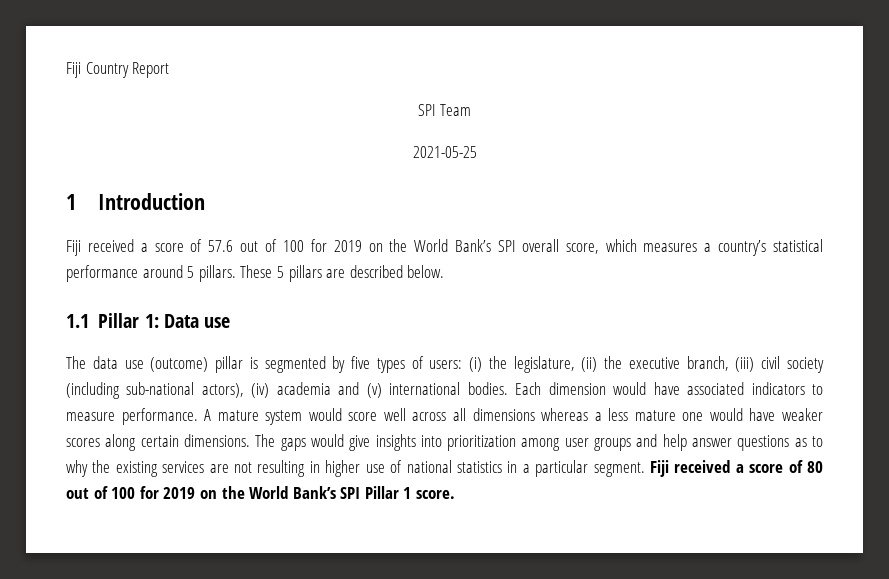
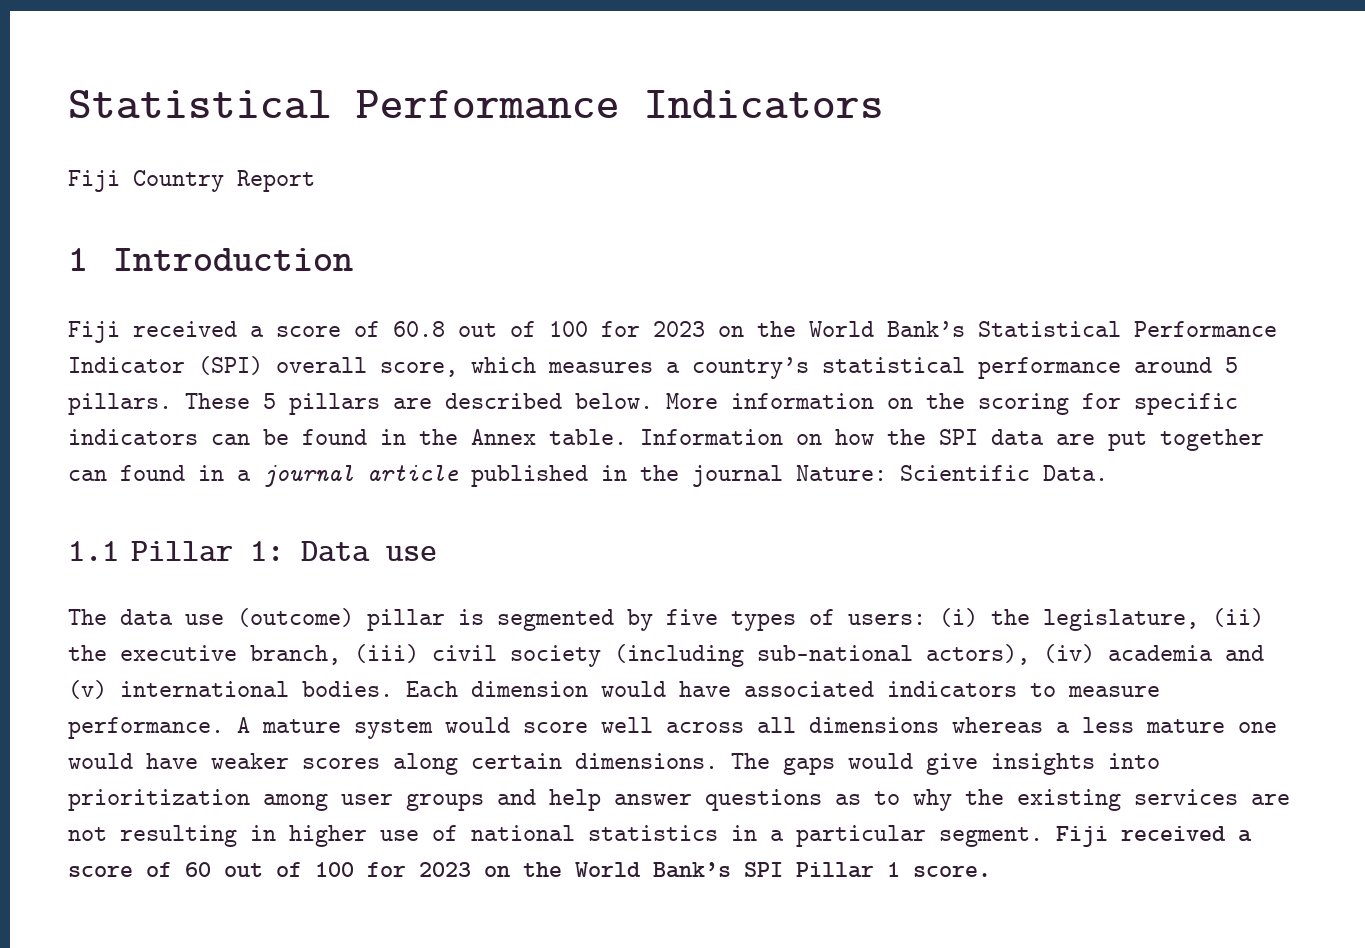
+ Statistical Performance Indicators
- SPI Team
- 2021-05-25
- Fiji received a score of 57.6 out of 100 for 2019 on the World Bank’s SPI overall score, which measures a country’s statistical performance around 5 pillars.
+ Fiji received a score of 60.8 out of 100 for 2023 on the World Bank’s Statistical Performance Indicator (SPI) overall score, which measures a country’s statistical performance around 5 pillars.
+ More information on the scoring for specific indicators can be found in the Annex table. Information on how the SPI data are put together can found in a journal article published in the journal Nature: Scientific Data.
- Fiji received a score of 80 out of 100 for 2019 on the World Bank’s SPI Pillar 1 score.
+ Fiji received a score of 60 out of 100 for 2023 on the World Bank’s SPI Pillar 1 score.

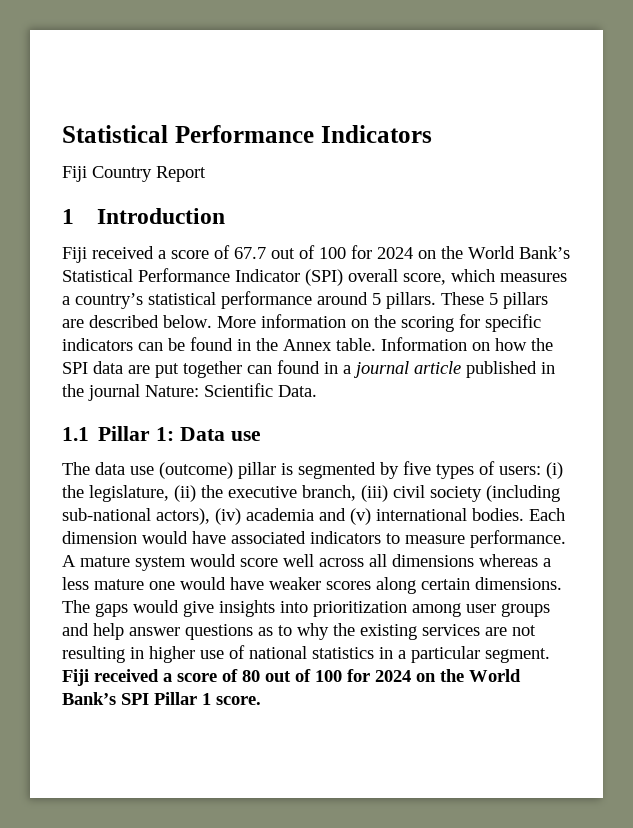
- Fiji received a score of 60.8 out of 100 for 2023 on the World Bank’s Statistical Performance Indicator (SPI) overall score, which measures a country’s statistical performance around 5 pillars.
+ Fiji received a score of 67.7 out of 100 for 2024 on the World Bank’s Statistical Performance Indicator (SPI) overall score, which measures a country’s statistical performance around 5 pillars.
- Fiji received a score of 60 out of 100 for 2023 on the World Bank’s SPI Pillar 1 score.
+ Fiji received a score of 80 out of 100 for 2024 on the World Bank’s SPI Pillar 1 score.

